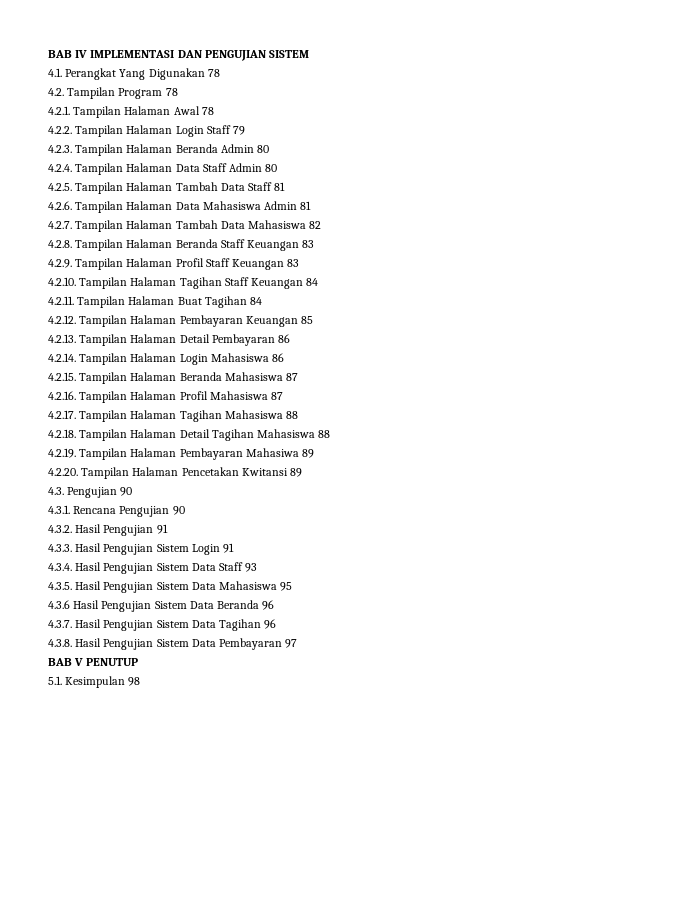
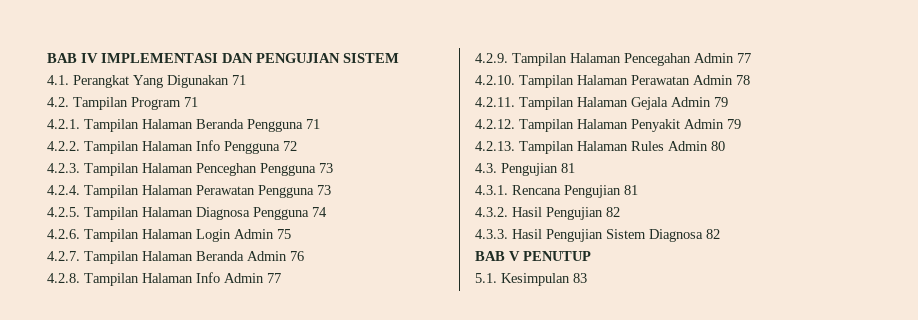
- 4.1. Perangkat Yang Digunakan 78
+ 4.1. Perangkat Yang Digunakan 71
- 4.2. Tampilan Program 78
+ 4.2. Tampilan Program 71
- 4.2.1. Tampilan Halaman Awal 78
+ 4.2.1. Tampilan Halaman Beranda Pengguna 71
- 4.2.2. Tampilan Halaman Login Staff 79
+ 4.2.2. Tampilan Halaman Info Pengguna 72
- 4.2.3. Tampilan Halaman Beranda Admin 80
+ 4.2.3. Tampilan Halaman Penceghan Pengguna 73
- 4.2.4. Tampilan Halaman Data Staff Admin 80
+ 4.2.4. Tampilan Halaman Perawatan Pengguna 73
- 4.2.5. Tampilan Halaman Tambah Data Staff 81
+ 4.2.5. Tampilan Halaman Diagnosa Pengguna 74
- 4.2.6. Tampilan Halaman Data Mahasiswa Admin 81
+ 4.2.6. Tampilan Halaman Login Admin 75
- 4.2.7. Tampilan Halaman Tambah Data Mahasiswa 82
+ 4.2.7. Tampilan Halaman Beranda Admin 76
- 4.2.8. Tampilan Halaman Beranda Staff Keuangan 83
+ 4.2.8. Tampilan Halaman Info Admin 77
- 4.2.9. Tampilan Halaman Profil Staff Keuangan 83
+ 4.2.9. Tampilan Halaman Pencegahan Admin 77
- 4.2.10. Tampilan Halaman Tagihan Staff Keuangan 84
+ 4.2.10. Tampilan Halaman Perawatan Admin 78
- 4.2.11. Tampilan Halaman Buat Tagihan 84
+ 4.2.11. Tampilan Halaman Gejala Admin 79
- 4.2.12. Tampilan Halaman Pembayaran Keuangan 85
+ 4.2.12. Tampilan Halaman Penyakit Admin 79
- 4.2.13. Tampilan Halaman Detail Pembayaran 86
- 4.2.14. Tampilan Halaman Login Mahasiswa 86
- 4.2.15. Tampilan Halaman Beranda Mahasiswa 87
- 4.2.16. Tampilan Halaman Profil Mahasiswa 87
- 4.2.17. Tampilan Halaman Tagihan Mahasiswa 88
- 4.2.18. Tampilan Halaman Detail Tagihan Mahasiswa 88
- 4.2.19. Tampilan Halaman Pembayaran Mahasiwa 89
- 4.2.20. Tampilan Halaman Pencetakan Kwitansi 89
+ 4.2.13. Tampilan Halaman Rules Admin 80
- 4.3. Pengujian 90
+ 4.3. Pengujian 81
- 4.3.1. Rencana Pengujian 90
+ 4.3.1. Rencana Pengujian 81
- 4.3.2. Hasil Pengujian 91
+ 4.3.2. Hasil Pengujian 82
- 4.3.3. Hasil Pengujian Sistem Login 91
- 4.3.4. Hasil Pengujian Sistem Data Staff 93
- 4.3.5. Hasil Pengujian Sistem Data Mahasiswa 95
- 4.3.6 Hasil Pengujian Sistem Data Beranda 96
- 4.3.7. Hasil Pengujian Sistem Data Tagihan 96
- 4.3.8. Hasil Pengujian Sistem Data Pembayaran 97
+ 4.3.3. Hasil Pengujian Sistem Diagnosa 82
- 5.1. Kesimpulan 98
+ 5.1. Kesimpulan 83

